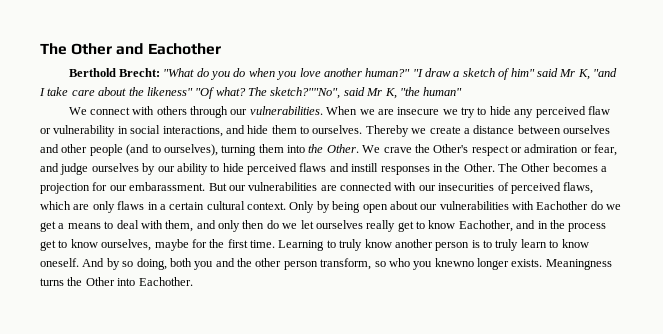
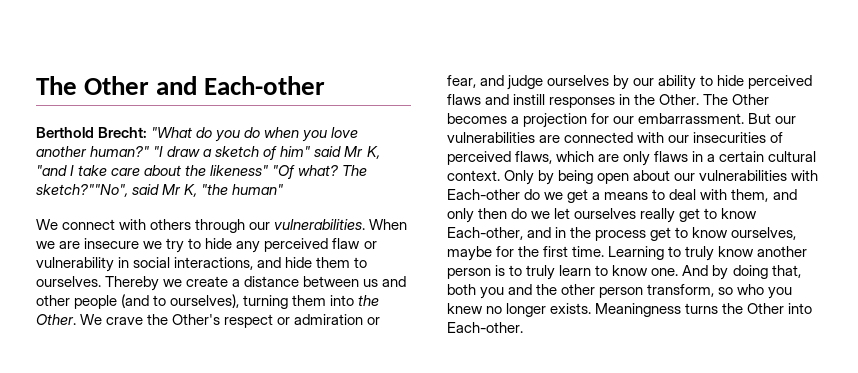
- The Other and Eachother
+ The Other and Each-other
- Thereby we create a distance between ourselves and other people (and to ourselves), turning them into the Other.
+ Thereby we create a distance between us and other people (and to ourselves), turning them into the Other.
- The Other becomes a projection for our embarassment.
+ The Other becomes a projection for our embarrassment.
- Only by being open about our vulnerabilities with Eachother do we get a means to deal with them, and only then do we let ourselves really get to know Eachother, and in the process get to know ourselves, maybe for the first time.
+ Only by being open about our vulnerabilities with Each-other do we get a means to deal with them, and only then do we let ourselves really get to know Each-other, and in the process get to know ourselves, maybe for the first time.
- Learning to truly know another person is to truly learn to know oneself.
+ Learning to truly know another person is to truly learn to know one.
- And by so doing, both you and the other person transform, so who you knewno longer exists.
+ And by doing that, both you and the other person transform, so who you knew no longer exists.
- Meaningness turns the Other into Eachother.
+ Meaningness turns the Other into Each-other.

